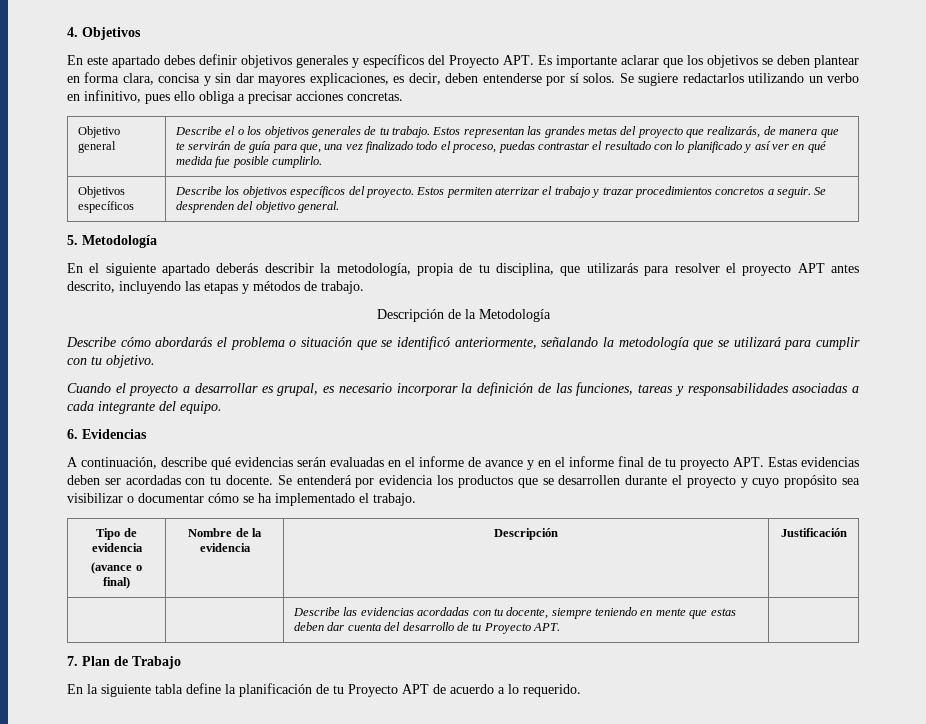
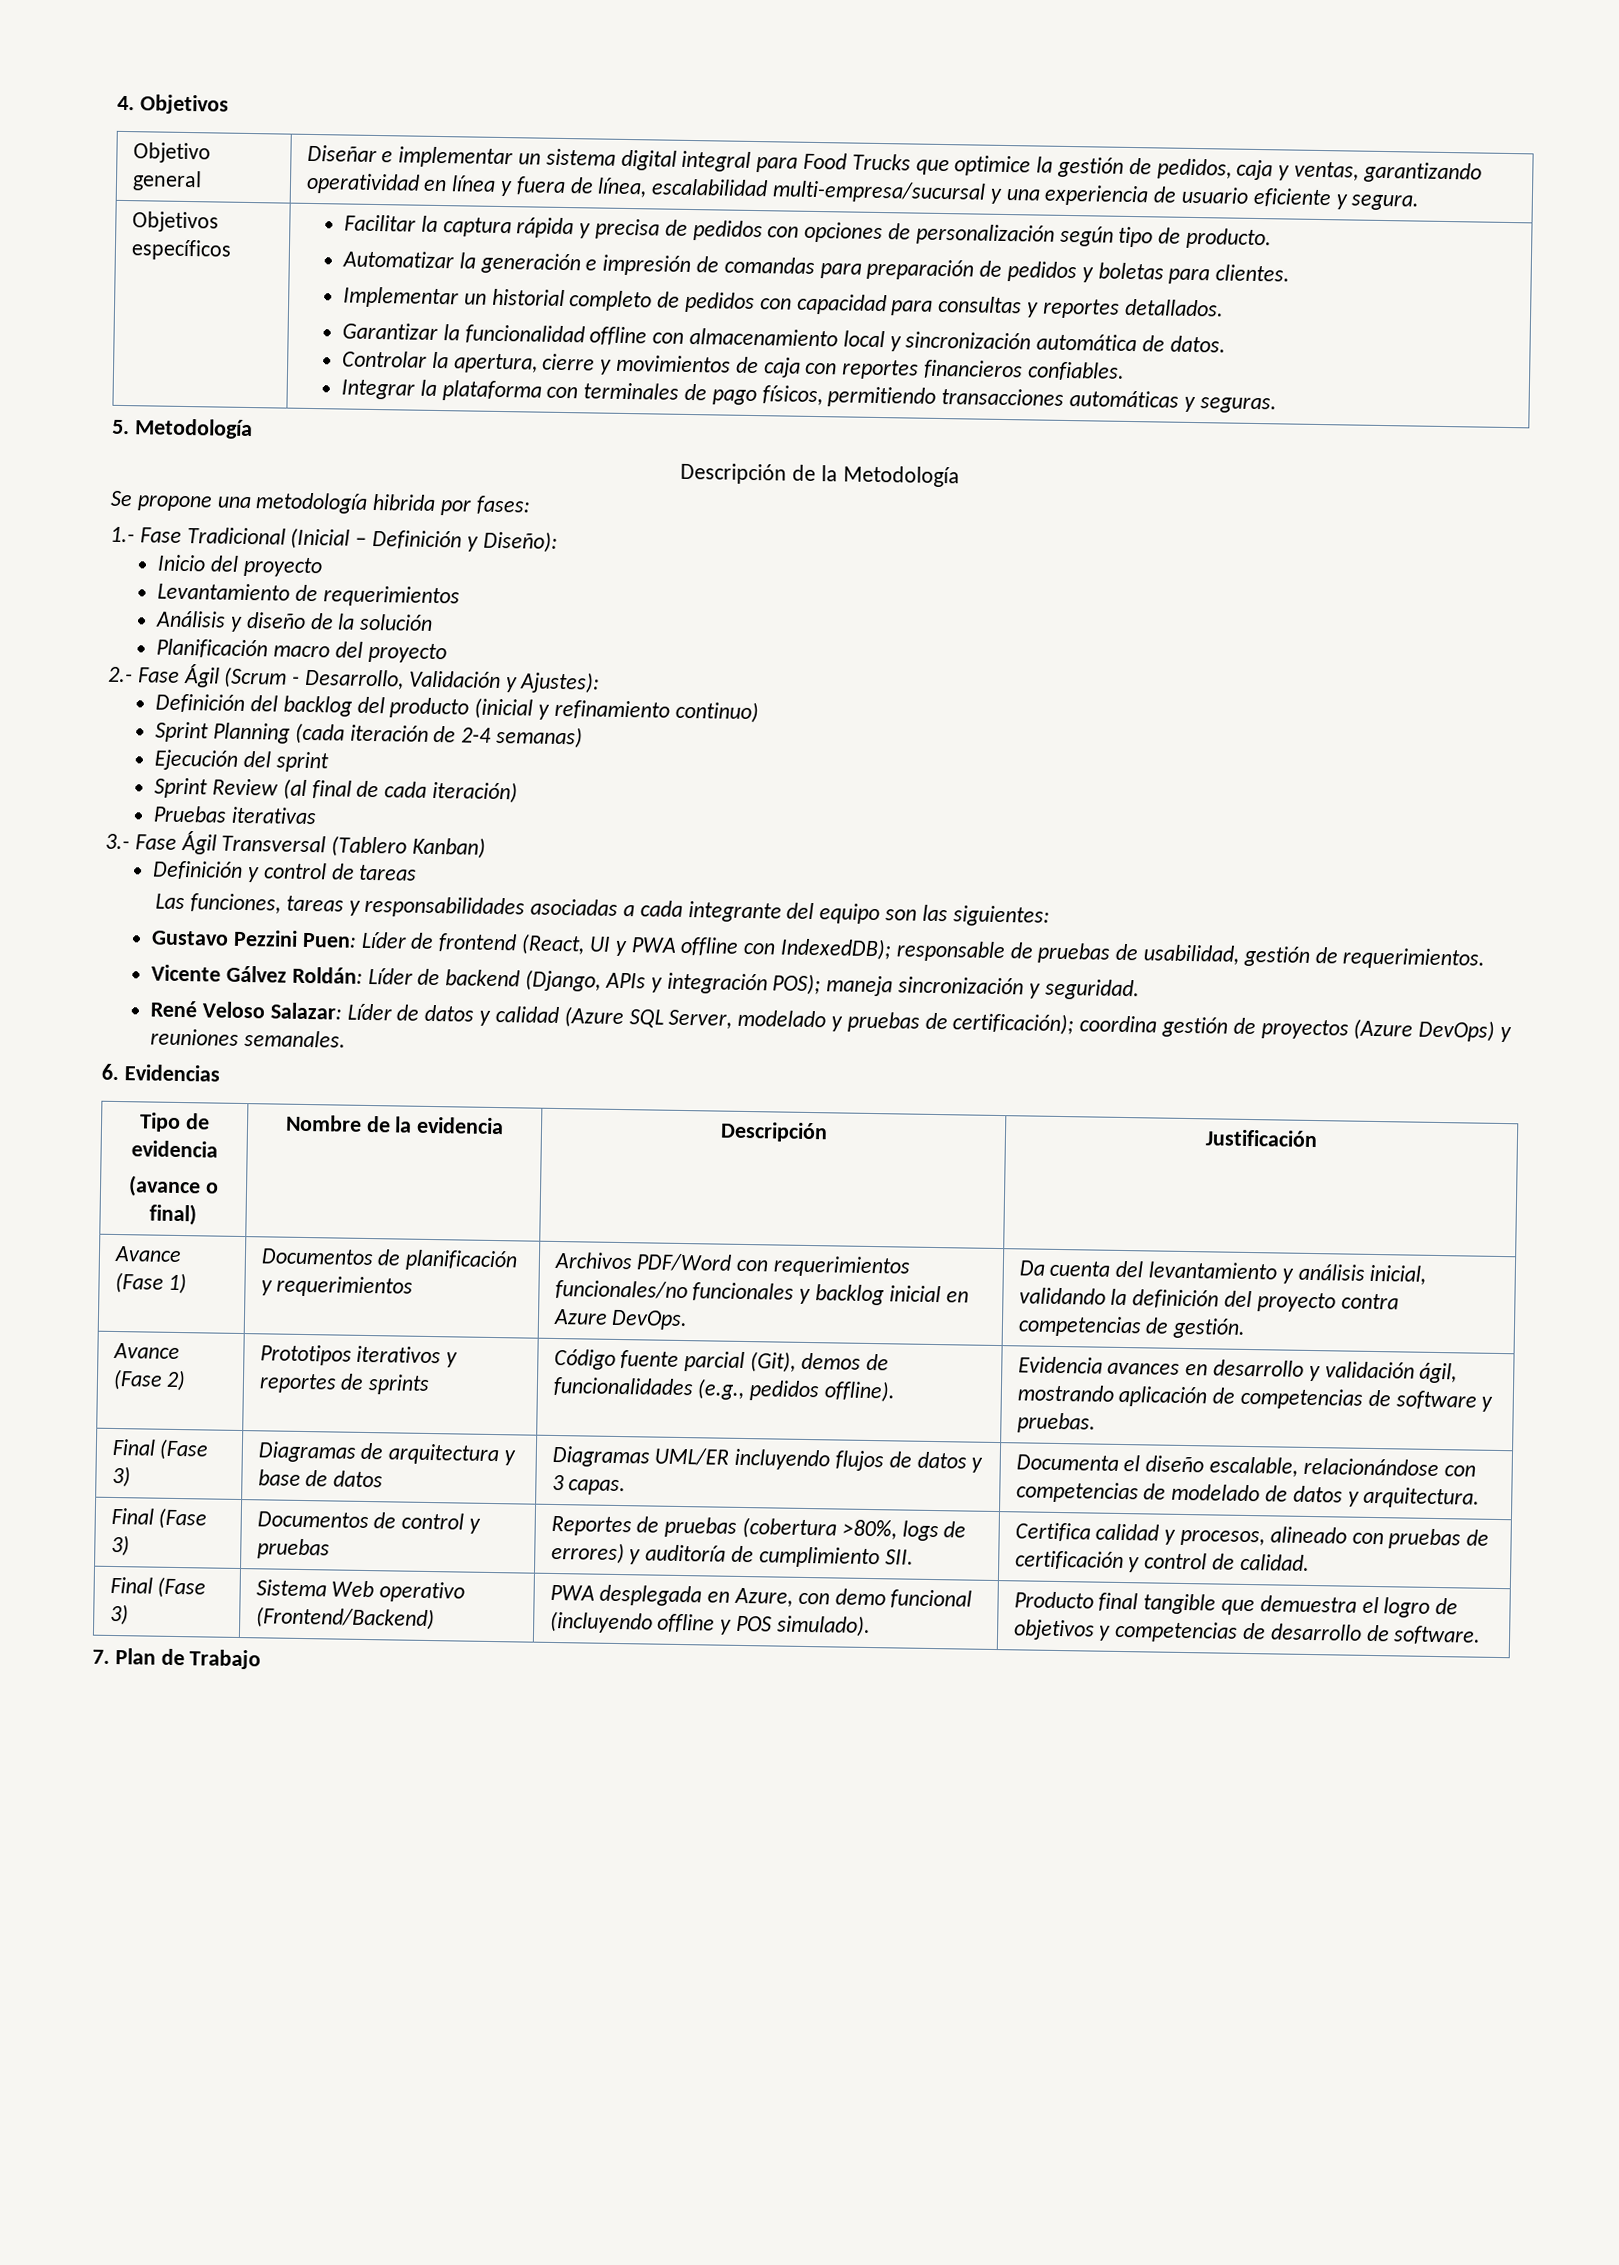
- En este apartado debes definir objetivos generales y específicos del Proyecto APT. Es importante aclarar que los objetivos se deben plantear en forma clara, concisa y sin dar mayores explicaciones, es decir, deben entenderse por sí solos. Se sugiere redactarlos utilizando un verbo en infinitivo, pues ello obliga a precisar acciones concretas.
- Objetivo general | Describe el o los objetivos generales de tu trabajo. Estos representan las grandes metas del proyecto que realizarás, de manera que te servirán de guía para que, una vez finalizado todo el proceso, puedas contrastar el resultado con lo planificado y así ver en qué medida fue posible cumplirlo.
- Objetivos específicos | Describe los objetivos específicos del proyecto. Estos permiten aterrizar el trabajo y trazar procedimientos concretos a seguir. Se desprenden del objetivo general.
+ Objetivo general | Diseñar e implementar un sistema digital integral para Food Trucks que optimice la gestión de pedidos, caja y ventas, garantizando operatividad en línea y fuera de línea, escalabilidad multi-empresa/sucursal y una experiencia de usuario eficiente y segura.
+ Objetivos específicos | Facilitar la captura rápida y precisa de pedidos con opciones de personalización según tipo de producto.
+ Automatizar la generación e impresión de comandas para preparación de pedidos y boletas para clientes.
+ Implementar un historial completo de pedidos con capacidad para consultas y reportes detallados.
+ Garantizar la funcionalidad offline con almacenamiento local y sincronización automática de datos.
+ Controlar la apertura, cierre y movimientos de caja con reportes financieros confiables.
+ Integrar la plataforma con terminales de pago físicos, permitiendo transacciones automáticas y seguras.
  5. Metodología
- En el siguiente apartado deberás describir la metodología, propia de tu disciplina, que utilizarás para resolver el proyecto APT antes descrito, incluyendo las etapas y métodos de trabajo.
  Descripción de la Metodología
- Describe cómo abordarás el problema o situación que se identificó anteriormente, señalando la metodología que se utilizará para cumplir con tu objetivo.
- Cuando el proyecto a desarrollar es grupal, es necesario incorporar la definición de las funciones, tareas y responsabilidades asociadas a cada integrante del equipo.
+ Se propone una metodología hibrida por fases:
+ 1.- Fase Tradicional (Inicial – Definición y Diseño):
+ Inicio del proyecto
+ Levantamiento de requerimientos
+ Análisis y diseño de la solución
+ Planificación macro del proyecto
+ 2.- Fase Ágil (Scrum - Desarrollo, Validación y Ajustes):
+ Definición del backlog del producto (inicial y refinamiento continuo)
+ Sprint Planning (cada iteración de 2-4 semanas)
+ Ejecución del sprint
+ Sprint Review (al final de cada iteración)
+ Pruebas iterativas
+ 3.- Fase Ágil Transversal (Tablero Kanban)
+ Definición y control de tareas
+ Las funciones, tareas y responsabilidades asociadas a cada integrante del equipo son las siguientes:
+ Gustavo Pezzini Puen: Líder de frontend (React, UI y PWA offline con IndexedDB); responsable de pruebas de usabilidad, gestión de requerimientos.
+ Vicente Gálvez Roldán: Líder de backend (Django, APIs y integración POS); maneja sincronización y seguridad.
+ René Veloso Salazar: Líder de datos y calidad (Azure SQL Server, modelado y pruebas de certificación); coordina gestión de proyectos (Azure DevOps) y reuniones semanales.
  6. Evidencias
- A continuación, describe qué evidencias serán evaluadas en el informe de avance y en el informe final de tu proyecto APT. Estas evidencias deben ser acordadas con tu docente. Se entenderá por evidencia los productos que se desarrollen durante el proyecto y cuyo propósito sea visibilizar o documentar cómo se ha implementado el trabajo.
- | | Describe las evidencias acordadas con tu docente, siempre teniendo en mente que estas deben dar cuenta del desarrollo de tu Proyecto APT. |
+ Avance (Fase 1) | Documentos de planificación y requerimientos | Archivos PDF/Word con requerimientos funcionales/no funcionales y backlog inicial en Azure DevOps. | Da cuenta del levantamiento y análisis inicial, validando la definición del proyecto contra competencias de gestión.
+ Avance (Fase 2) | Prototipos iterativos y reportes de sprints | Código fuente parcial (Git), demos de funcionalidades (e.g., pedidos offline). | Evidencia avances en desarrollo y validación ágil, mostrando aplicación de competencias de software y pruebas.
+ Final (Fase 3) | Diagramas de arquitectura y base de datos | Diagramas UML/ER incluyendo flujos de datos y 3 capas. | Documenta el diseño escalable, relacionándose con competencias de modelado de datos y arquitectura.
+ Final (Fase 3) | Documentos de control y pruebas | Reportes de pruebas (cobertura >80%, logs de errores) y auditoría de cumplimiento SII. | Certifica calidad y procesos, alineado con pruebas de certificación y control de calidad.
+ Final (Fase 3) | Sistema Web operativo (Frontend/Backend) | PWA desplegada en Azure, con demo funcional (incluyendo offline y POS simulado). | Producto final tangible que demuestra el logro de objetivos y competencias de desarrollo de software.
  7. Plan de Trabajo
- En la siguiente tabla define la planificación de tu Proyecto APT de acuerdo a lo requerido.

